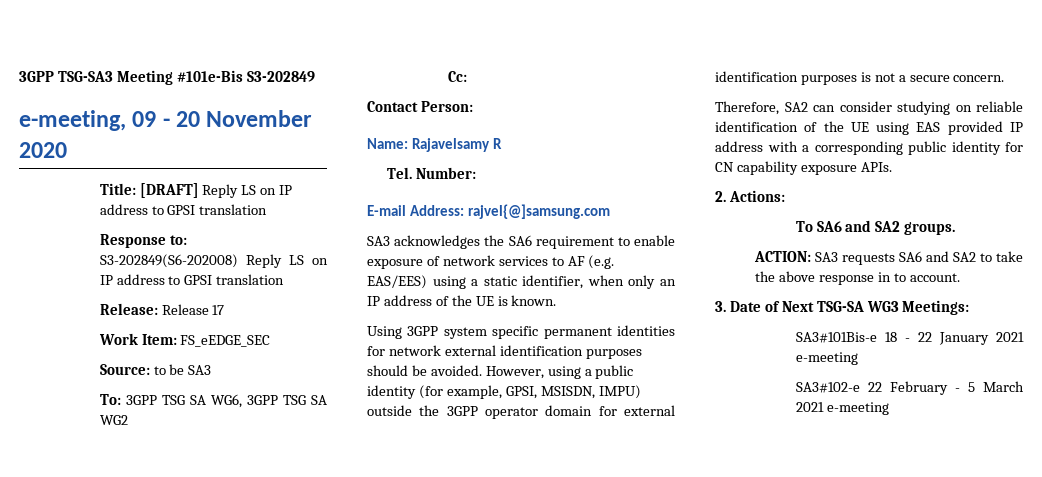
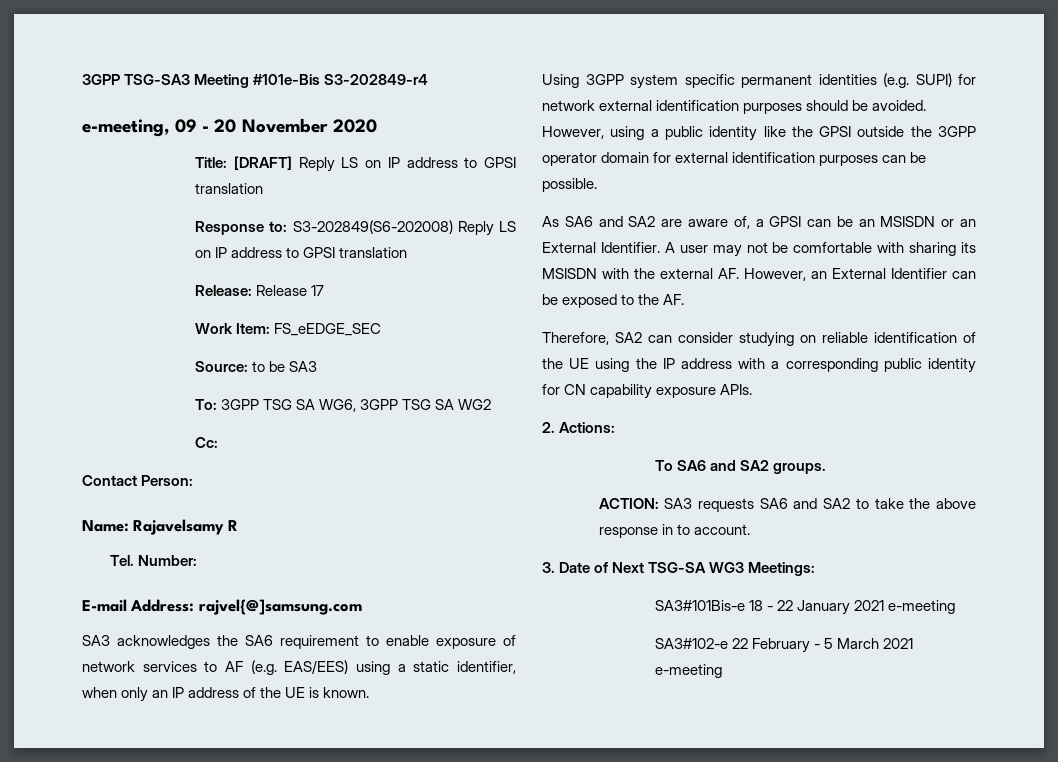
- 3GPP TSG-SA3 Meeting #101e-Bis S3-202849
+ 3GPP TSG-SA3 Meeting #101e-Bis S3-202849-r4
- Using 3GPP system specific permanent identities for network external identification purposes should be avoided.
+ Using 3GPP system specific permanent identities (e.g. SUPI) for network external identification purposes should be avoided.
- However, using a public identity (for example, GPSI, MSISDN, IMPU) outside the 3GPP operator domain for external identification purposes is not a secure concern.
+ However, using a public identity like the GPSI outside the 3GPP operator domain for external identification purposes can be possible.
+ As SA6 and SA2 are aware of, a GPSI can be an MSISDN or an External Identifier. A user may not be comfortable with sharing its MSISDN with the external AF. However, an External Identifier can be exposed to the AF.
- Therefore, SA2 can consider studying on reliable identification of the UE using EAS provided IP address with a corresponding public identity for CN capability exposure APIs.
+ Therefore, SA2 can consider studying on reliable identification of the UE using the IP address with a corresponding public identity for CN capability exposure APIs.

